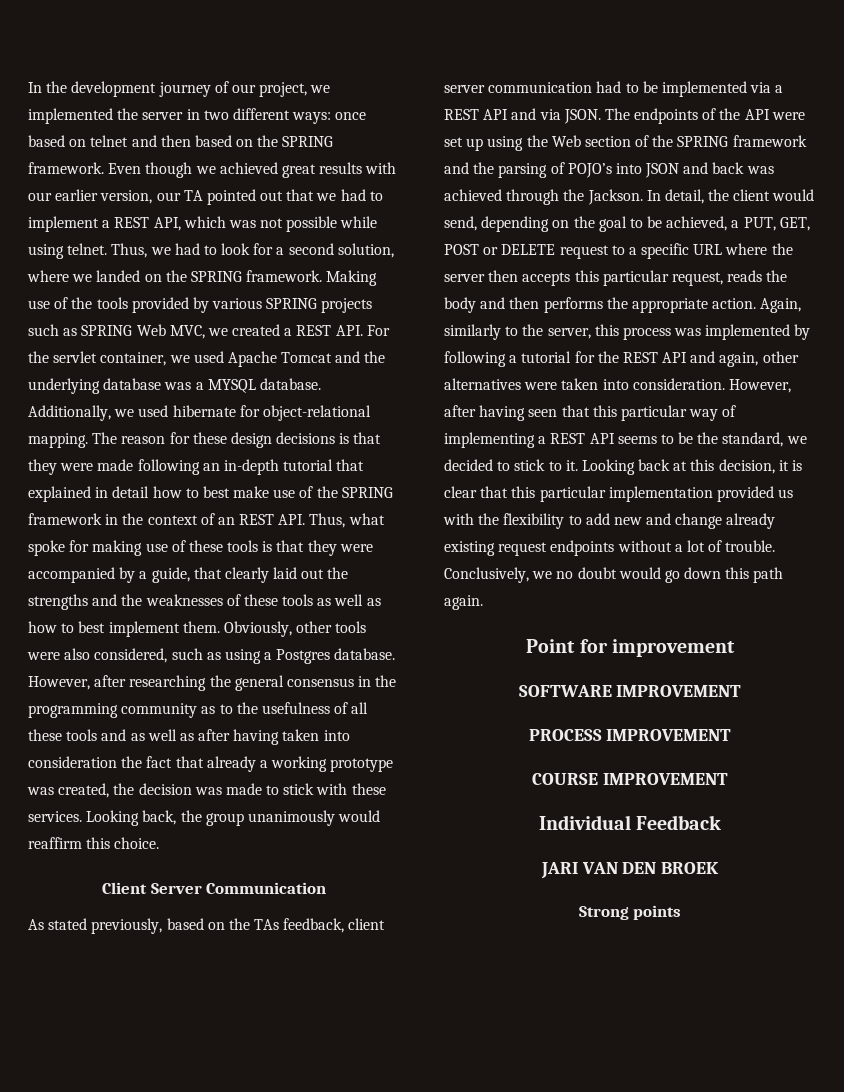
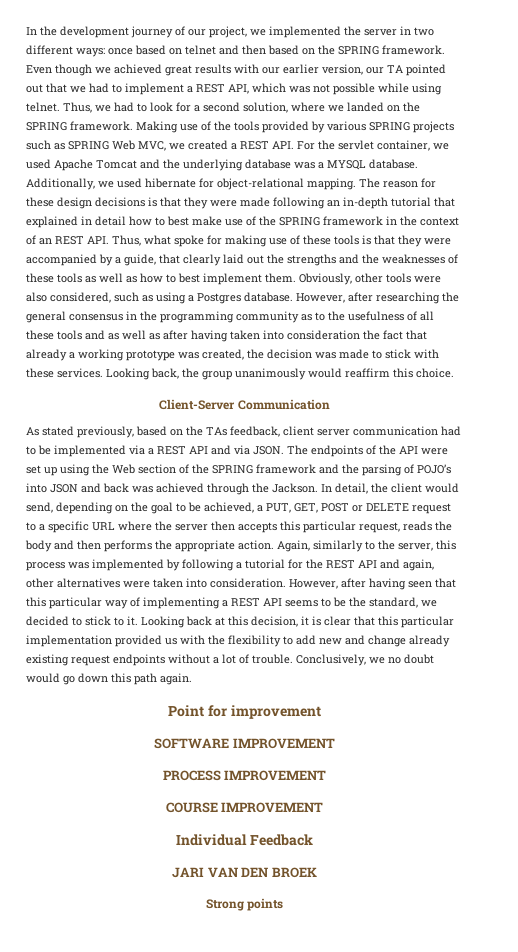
- Client Server Communication
+ Client-Server Communication

